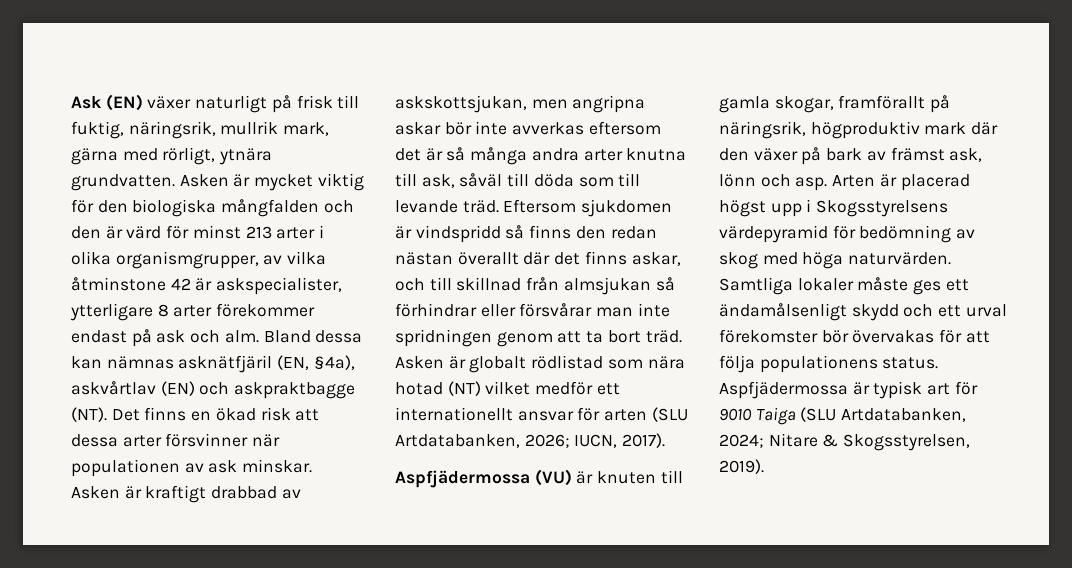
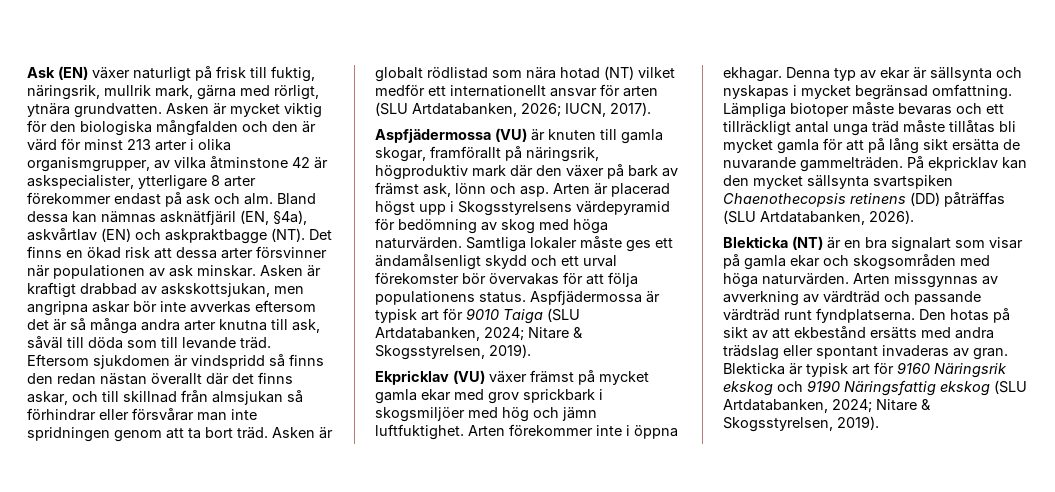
+ Ekpricklav (VU) växer främst på mycket gamla ekar med grov sprickbark i skogsmiljöer med hög och jämn luftfuktighet. Arten förekommer inte i öppna ekhagar. Denna typ av ekar är sällsynta och nyskapas i mycket begränsad omfattning. Lämpliga biotoper måste bevaras och ett tillräckligt antal unga träd måste tillåtas bli mycket gamla för att på lång sikt ersätta de nuvarande gammelträden. På ekpricklav kan den mycket sällsynta svartspiken Chaenothecopsis retinens (DD) påträffas (SLU Artdatabanken, 2026).
+ Blekticka (NT) är en bra signalart som visar på gamla ekar och skogsområden med höga naturvärden. Arten missgynnas av avverkning av värdträd och passande värdträd runt fyndplatserna. Den hotas på sikt av att ekbestånd ersätts med andra trädslag eller spontant invaderas av gran. Blekticka är typisk art för 9160 Näringsrik ekskog och 9190 Näringsfattig ekskog (SLU Artdatabanken, 2024; Nitare & Skogsstyrelsen, 2019).

